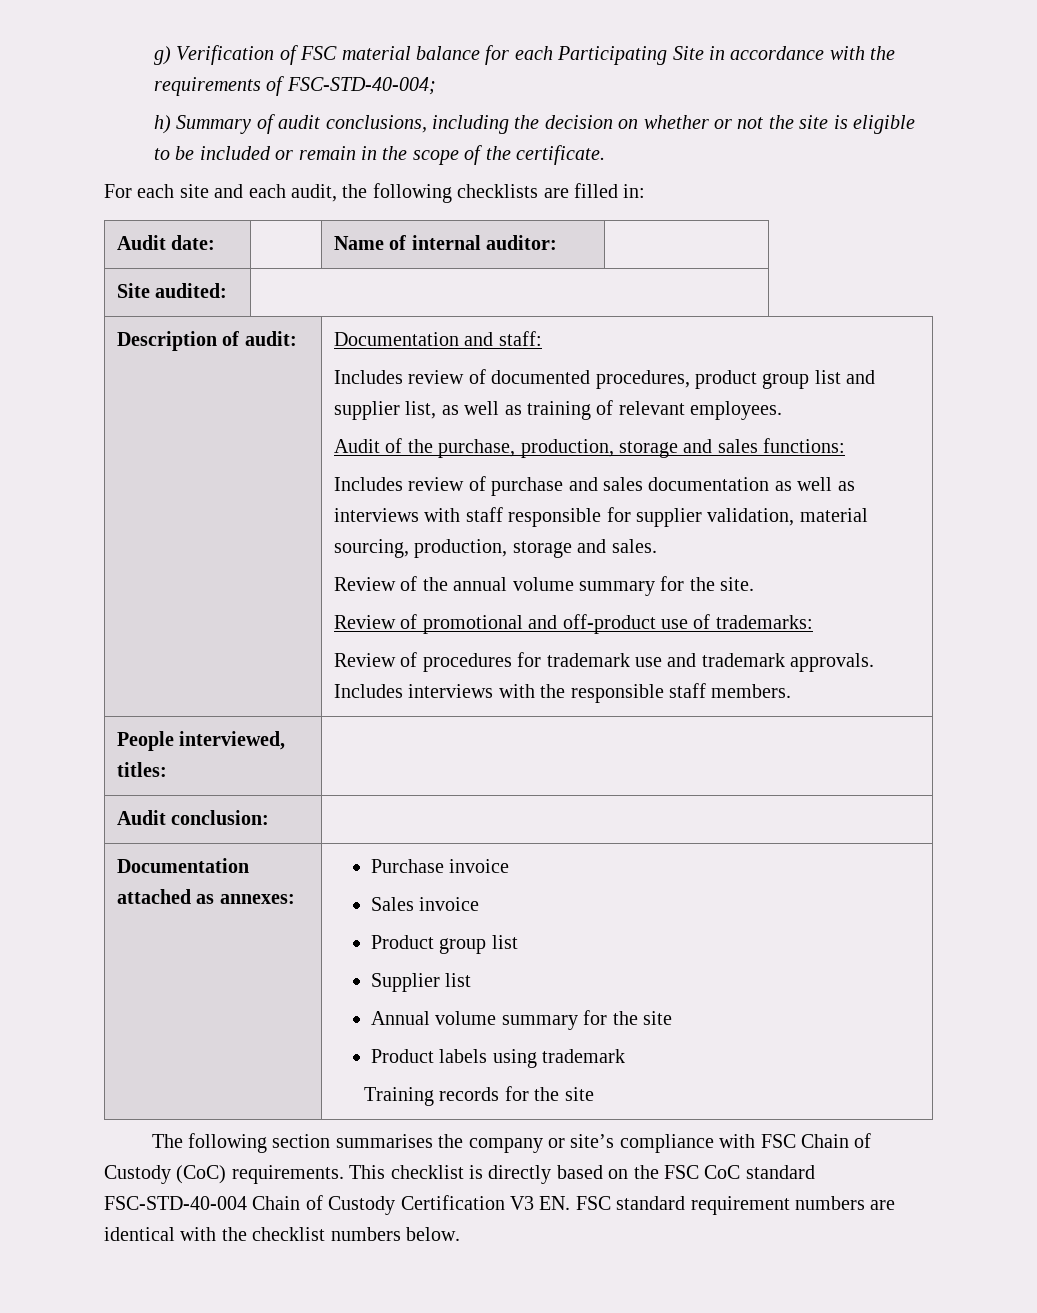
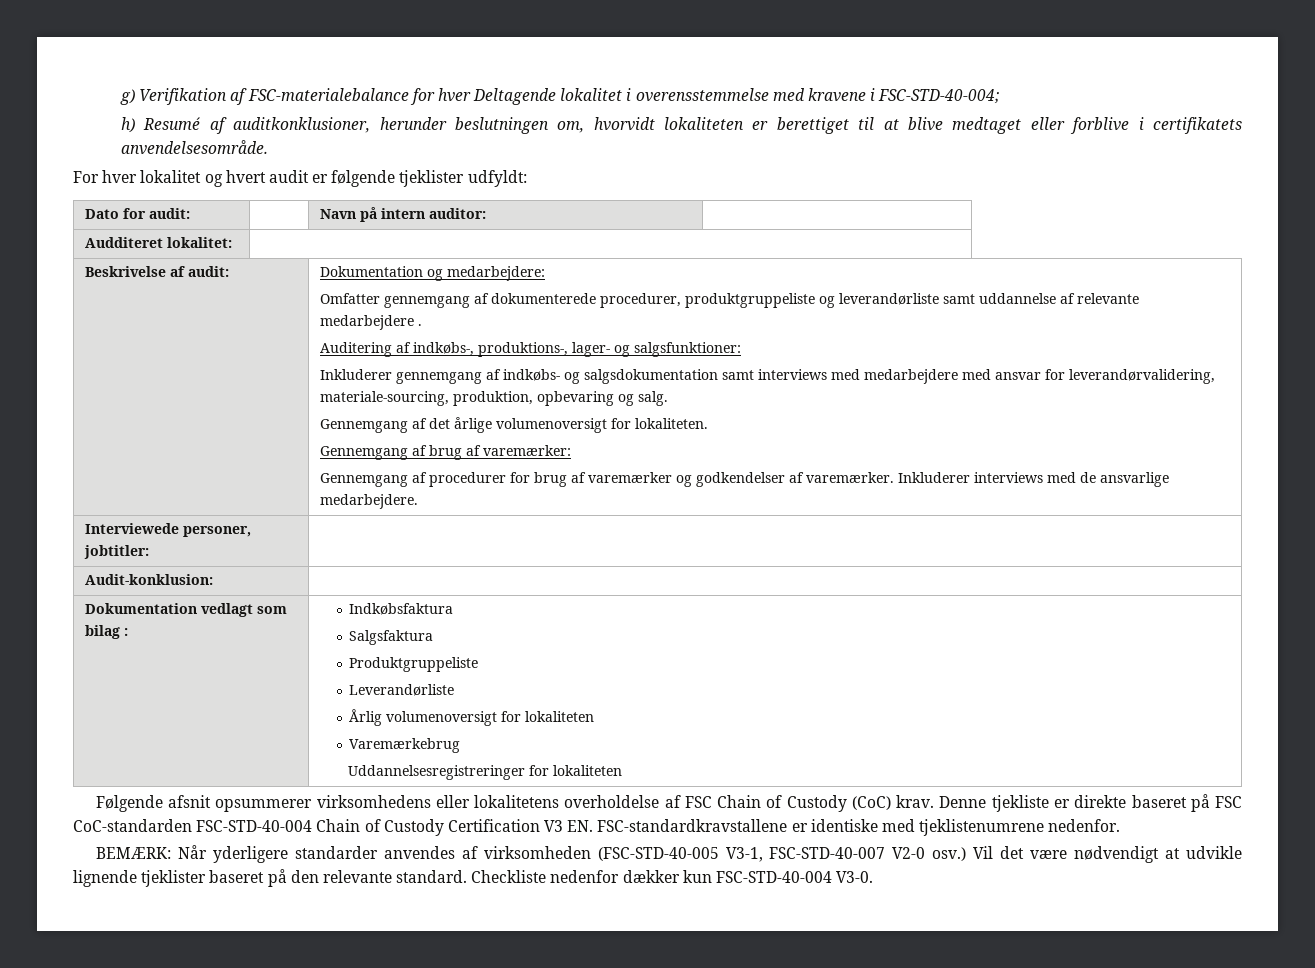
- g) Verification of FSC material balance for each Participating Site in accordance with the requirements of FSC-STD-40-004;
- h) Summary of audit conclusions, including the decision on whether or not the site is eligible to be included or remain in the scope of the certificate.
- For each site and each audit, the following checklists are filled in:
- Audit date: | | Name of internal auditor: |
- Site audited: |
- Description of audit: | Documentation and staff:
- Includes review of documented procedures, product group list and supplier list, as well as training of relevant employees.
- Audit of the purchase, production, storage and sales functions:
- Includes review of purchase and sales documentation as well as interviews with staff responsible for supplier validation, material sourcing, production, storage and sales.
- Review of the annual volume summary for the site.
- Review of promotional and off-product use of trademarks:
- Review of procedures for trademark use and trademark approvals. Includes interviews with the responsible staff members.
- People interviewed, titles: |
- Audit conclusion: |
- Documentation attached as annexes: | Purchase invoice
- Sales invoice
- Product group list
- Supplier list
- Annual volume summary for the site
- Product labels using trademark
- Training records for the site
- The following section summarises the company or site’s compliance with FSC Chain of Custody (CoC) requirements. This checklist is directly based on the FSC CoC standard FSC-STD-40-004 Chain of Custody Certification V3 EN. FSC standard requirement numbers are identical with the checklist numbers below.
+ g) Verifikation af FSC-materialebalance for hver Deltagende lokalitet i overensstemmelse med kravene i FSC-STD-40-004;
+ h) Resumé af auditkonklusioner, herunder beslutningen om, hvorvidt lokaliteten er berettiget til at blive medtaget eller forblive i certifikatets anvendelsesområde.
+ For hver lokalitet og hvert audit er følgende tjeklister udfyldt:
+ Dato for audit: | | Navn på intern auditor: |
+ Audditeret lokalitet: |
+ Beskrivelse af audit: | Dokumentation og medarbejdere:
+ Omfatter gennemgang af dokumenterede procedurer, produktgruppeliste og leverandørliste samt uddannelse af relevante medarbejdere .
+ Auditering af indkøbs-, produktions-, lager- og salgsfunktioner:
+ Inkluderer gennemgang af indkøbs- og salgsdokumentation samt interviews med medarbejdere med ansvar for leverandørvalidering, materiale-sourcing, produktion, opbevaring og salg.
+ Gennemgang af det årlige volumenoversigt for lokaliteten.
+ Gennemgang af brug af varemærker:
+ Gennemgang af procedurer for brug af varemærker og godkendelser af varemærker. Inkluderer interviews med de ansvarlige medarbejdere.
+ Interviewede personer, jobtitler: |
+ Audit-konklusion: |
+ Dokumentation vedlagt som bilag : | Indkøbsfaktura
+ Salgsfaktura
+ Produktgruppeliste
+ Leverandørliste
+ Årlig volumenoversigt for lokaliteten
+ Varemærkebrug
+ Uddannelsesregistreringer for lokaliteten
+ Følgende afsnit opsummerer virksomhedens eller lokalitetens overholdelse af FSC Chain of Custody (CoC) krav. Denne tjekliste er direkte baseret på FSC CoC-standarden FSC-STD-40-004 Chain of Custody Certification V3 EN. FSC-standardkravstallene er identiske med tjeklistenumrene nedenfor.
+ BEMÆRK: Når yderligere standarder anvendes af virksomheden (FSC-STD-40-005 V3-1, FSC-STD-40-007 V2-0 osv.) Vil det være nødvendigt at udvikle lignende tjeklister baseret på den relevante standard. Checkliste nedenfor dækker kun FSC-STD-40-004 V3-0.

